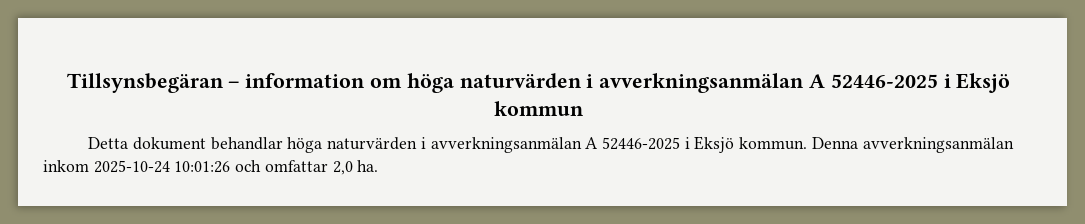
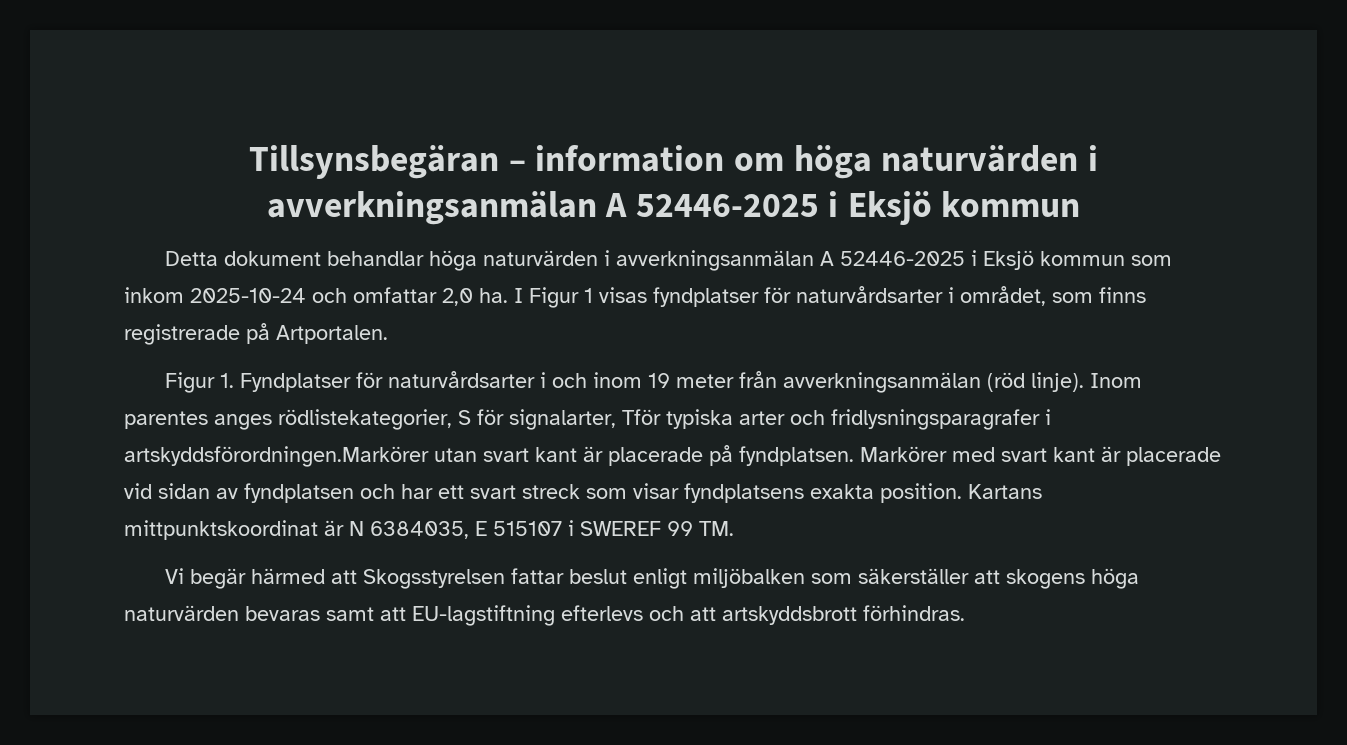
- Detta dokument behandlar höga naturvärden i avverkningsanmälan A 52446-2025 i Eksjö kommun. Denna avverkningsanmälan inkom 2025-10-24 10:01:26 och omfattar 2,0 ha.
+ Detta dokument behandlar höga naturvärden i avverkningsanmälan A 52446-2025 i Eksjö kommun som inkom 2025-10-24 och omfattar 2,0 ha.
+ I Figur 1 visas fyndplatser för naturvårdsarter i området, som finns registrerade på Artportalen.
+ Figur 1. Fyndplatser för naturvårdsarter i och inom 19 meter från avverkningsanmälan (röd linje). Inom parentes anges rödlistekategorier, S för signalarter, Tför typiska arter och fridlysningsparagrafer i artskyddsförordningen.Markörer utan svart kant är placerade på fyndplatsen. Markörer med svart kant är placerade vid sidan av fyndplatsen och har ett svart streck som visar fyndplatsens exakta position. Kartans mittpunktskoordinat är N 6384035, E 515107 i SWEREF 99 TM.
+ Vi begär härmed att Skogsstyrelsen fattar beslut enligt miljöbalken som säkerställer att skogens höga naturvärden bevaras samt att EU-lagstiftning efterlevs och att artskyddsbrott förhindras.

